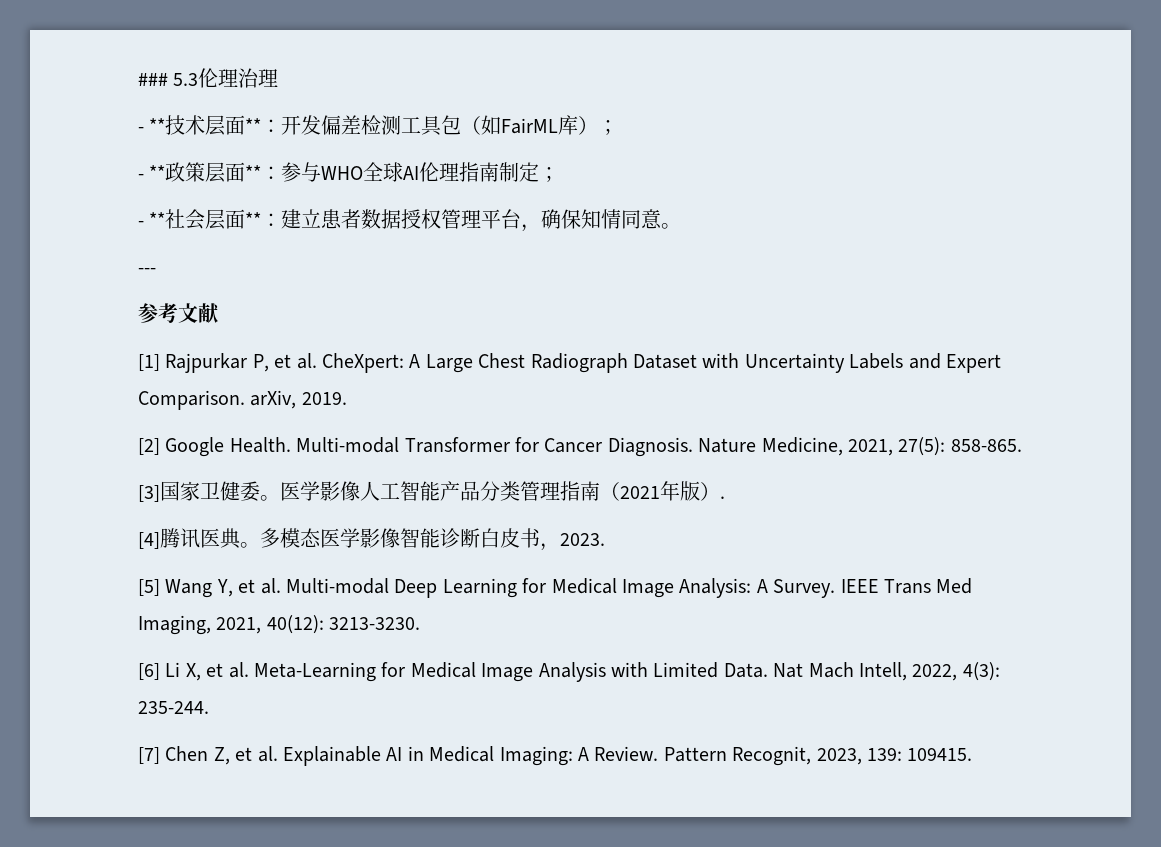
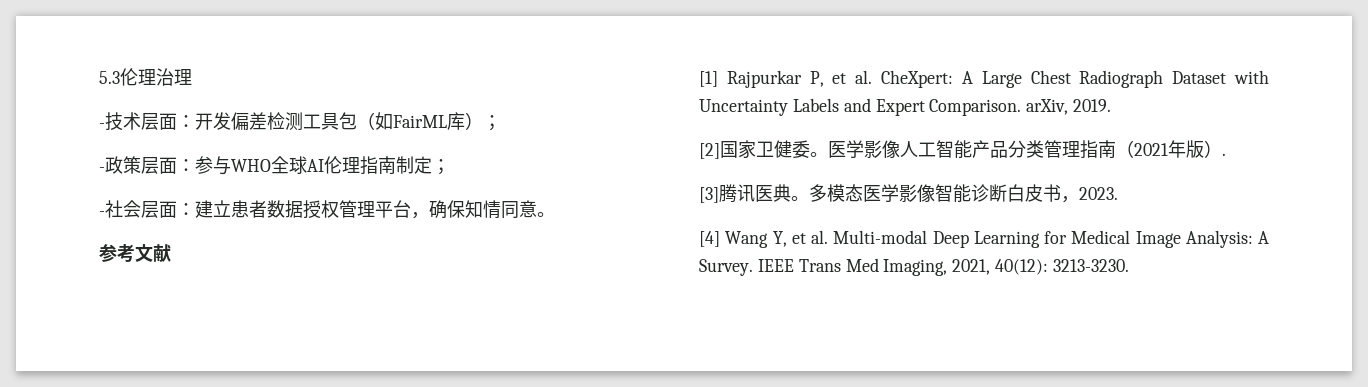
- ### 5.3伦理治理
+ 5.3伦理治理
- - **技术层面**：开发偏差检测工具包（如FairML库）；
+ -技术层面：开发偏差检测工具包（如FairML库）；
- - **政策层面**：参与WHO全球AI伦理指南制定；
+ -政策层面：参与WHO全球AI伦理指南制定；
- - **社会层面**：建立患者数据授权管理平台，确保知情同意。
+ -社会层面：建立患者数据授权管理平台，确保知情同意。
- ---
- [2] Google Health. Multi-modal Transformer for Cancer Diagnosis. Nature Medicine, 2021, 27(5): 858-865.
- [3]国家卫健委。
+ [2]国家卫健委。
- [4]腾讯医典。
+ [3]腾讯医典。
- [5] Wang Y, et al. Multi-modal Deep Learning for Medical Image Analysis: A Survey.
+ [4] Wang Y, et al. Multi-modal Deep Learning for Medical Image Analysis: A Survey.
- [6] Li X, et al. Meta-Learning for Medical Image Analysis with Limited Data. Nat Mach Intell, 2022, 4(3): 235-244.
- [7] Chen Z, et al. Explainable AI in Medical Imaging: A Review. Pattern Recognit, 2023, 139: 109415.

